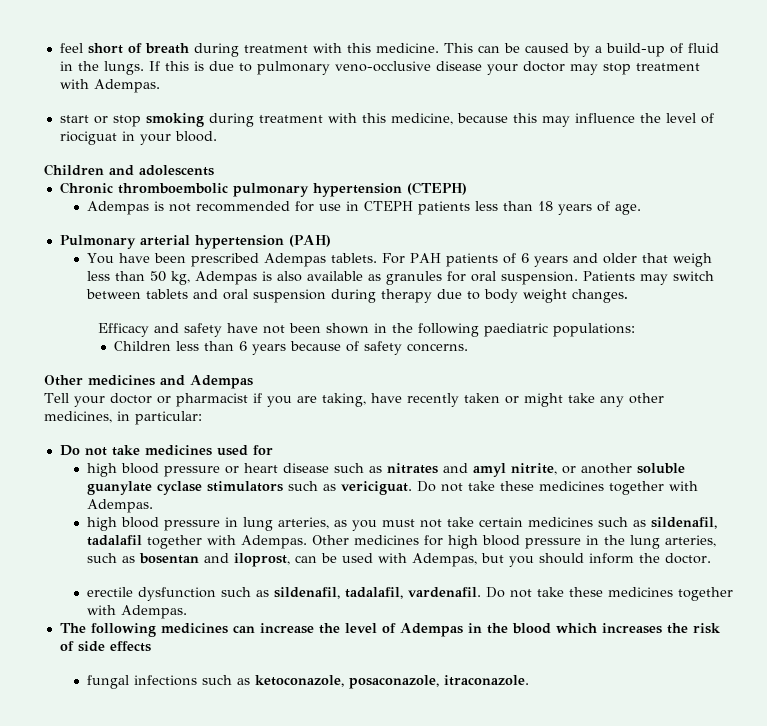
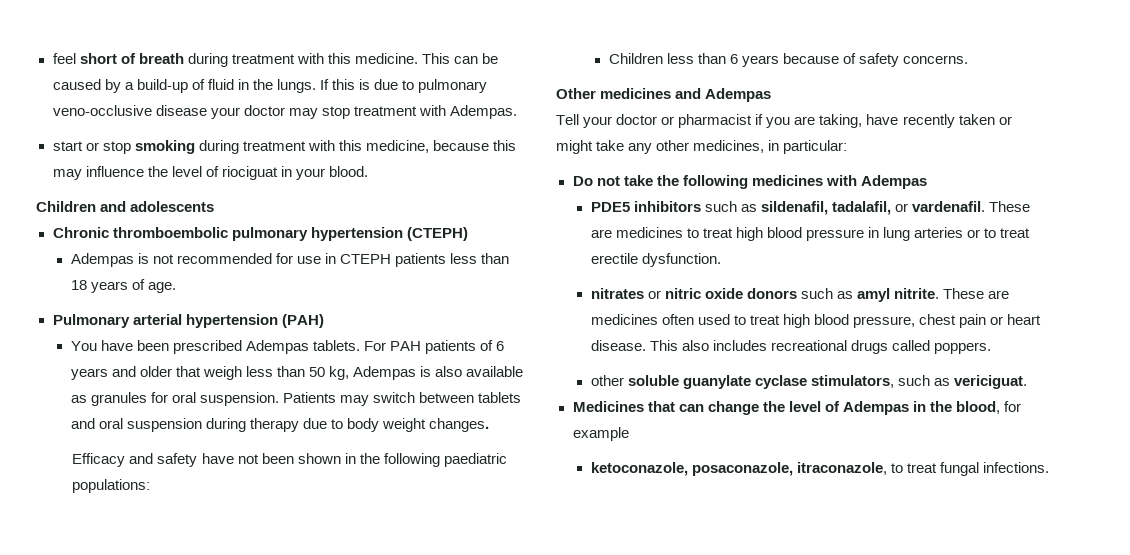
- Do not take medicines used for
- high blood pressure or heart disease such as nitrates and amyl nitrite, or another soluble guanylate cyclase stimulators such as vericiguat. Do not take these medicines together with Adempas.
- high blood pressure in lung arteries, as you must not take certain medicines such as sildenafil, tadalafil together with Adempas. Other medicines for high blood pressure in the lung arteries, such as bosentan and iloprost, can be used with Adempas, but you should inform the doctor.
- erectile dysfunction such as sildenafil, tadalafil, vardenafil. Do not take these medicines together with Adempas.
- The following medicines can increase the level of Adempas in the blood which increases the risk of side effects
- fungal infections such as ketoconazole, posaconazole, itraconazole.
+ Do not take the following medicines with Adempas
+ PDE5 inhibitors such as sildenafil, tadalafil, or vardenafil. These are medicines to treat high blood pressure in lung arteries or to treat erectile dysfunction.
+ nitrates or nitric oxide donors such as amyl nitrite. These are medicines often used to treat high blood pressure, chest pain or heart disease. This also includes recreational drugs called poppers.
+ other soluble guanylate cyclase stimulators, such as vericiguat.
+ Medicines that can change the level of Adempas in the blood, for example
+ ketoconazole, posaconazole, itraconazole, to treat fungal infections.

